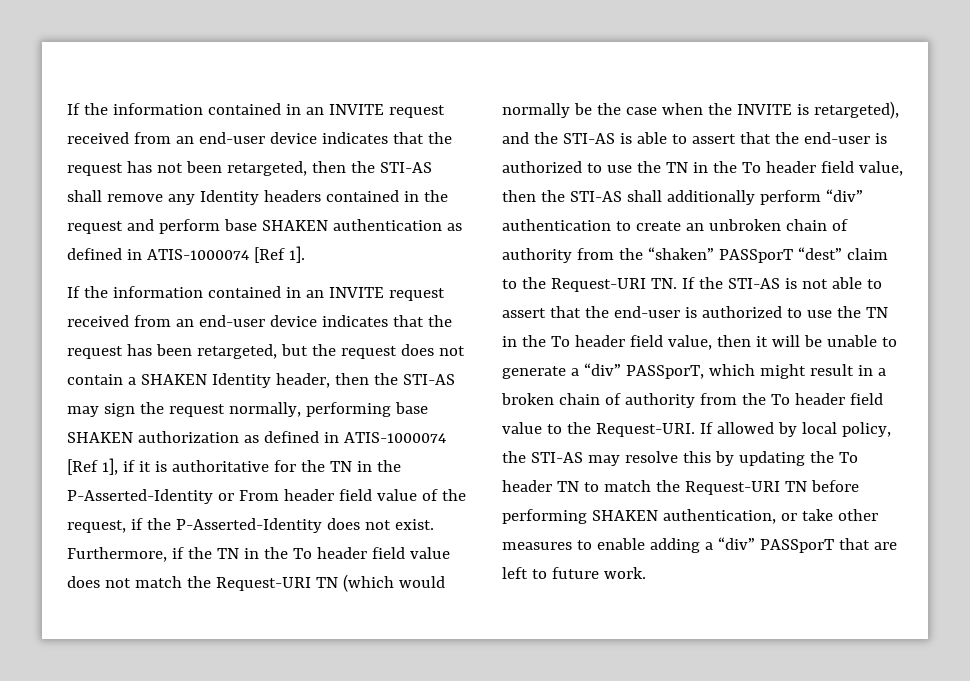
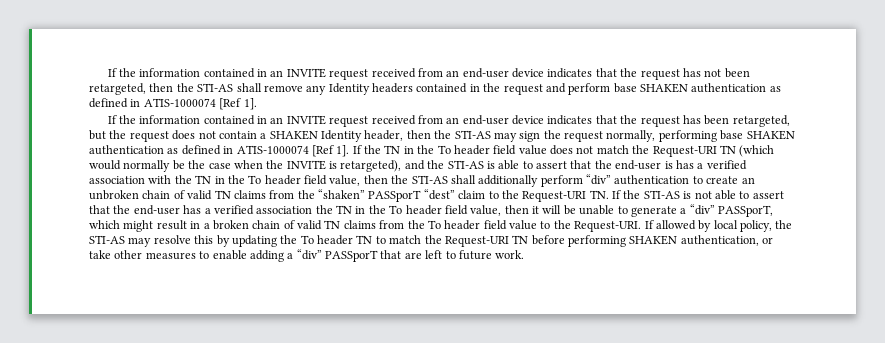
- If the information contained in an INVITE request received from an end-user device indicates that the request has been retargeted, but the request does not contain a SHAKEN Identity header, then the STI-AS may sign the request normally, performing base SHAKEN authorization as defined in ATIS-1000074 [Ref 1], if it is authoritative for the TN in the P-Asserted-Identity or From header field value of the request, if the P-Asserted-Identity does not exist. Furthermore, if the TN in the To header field value does not match the Request-URI TN (which would normally be the case when the INVITE is retargeted), and the STI-AS is able to assert that the end-user is authorized to use the TN in the To header field value, then the STI-AS shall additionally perform “div” authentication to create an unbroken chain of authority from the “shaken” PASSporT “dest” claim to the Request-URI TN. If the STI-AS is not able to assert that the end-user is authorized to use the TN in the To header field value, then it will be unable to generate a “div” PASSporT, which might result in a broken chain of authority from the To header field value to the Request-URI.
+ If the information contained in an INVITE request received from an end-user device indicates that the request has been retargeted, but the request does not contain a SHAKEN Identity header, then the STI-AS may sign the request normally, performing base SHAKEN authentication as defined in ATIS-1000074 [Ref 1]. If the TN in the To header field value does not match the Request-URI TN (which would normally be the case when the INVITE is retargeted), and the STI-AS is able to assert that the end-user is has a verified association with the TN in the To header field value, then the STI-AS shall additionally perform “div” authentication to create an unbroken chain of valid TN claims from the “shaken” PASSporT “dest” claim to the Request-URI TN. If the STI-AS is not able to assert that the end-user has a verified association the TN in the To header field value, then it will be unable to generate a “div” PASSporT, which might result in a broken chain of valid TN claims from the To header field value to the Request-URI.

